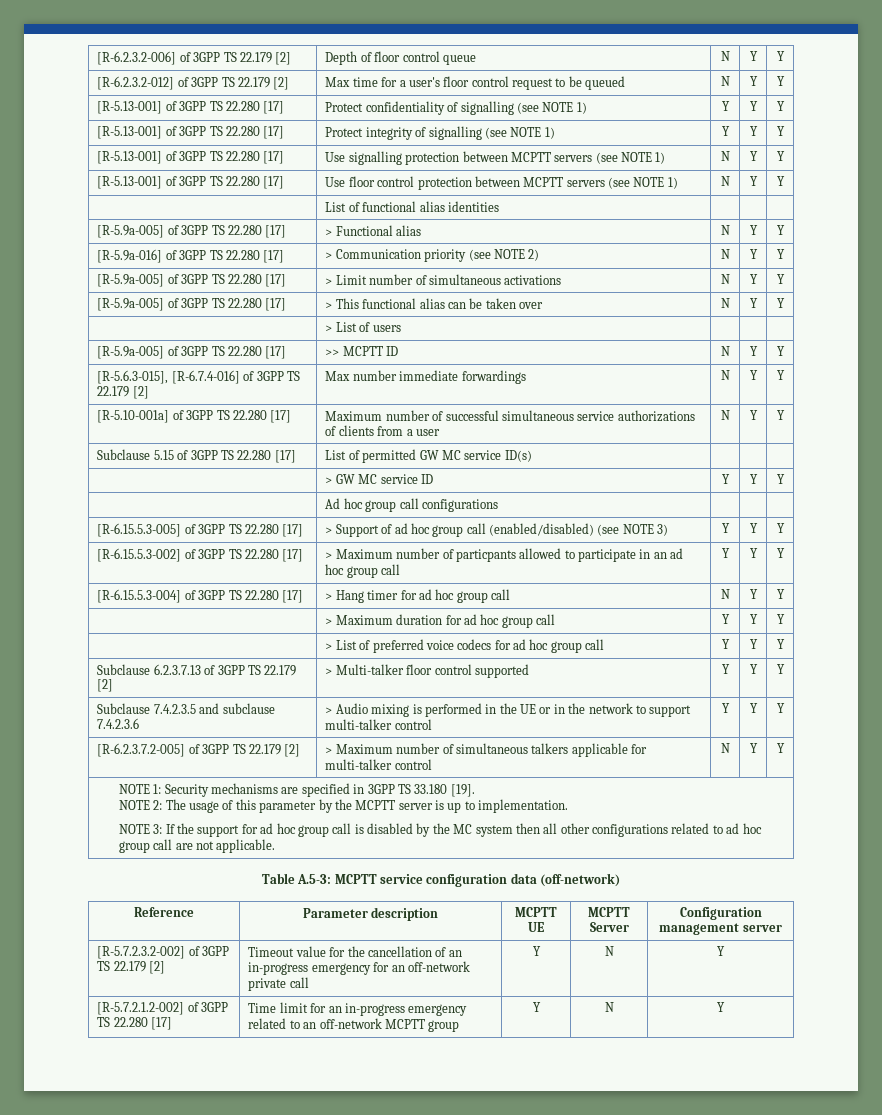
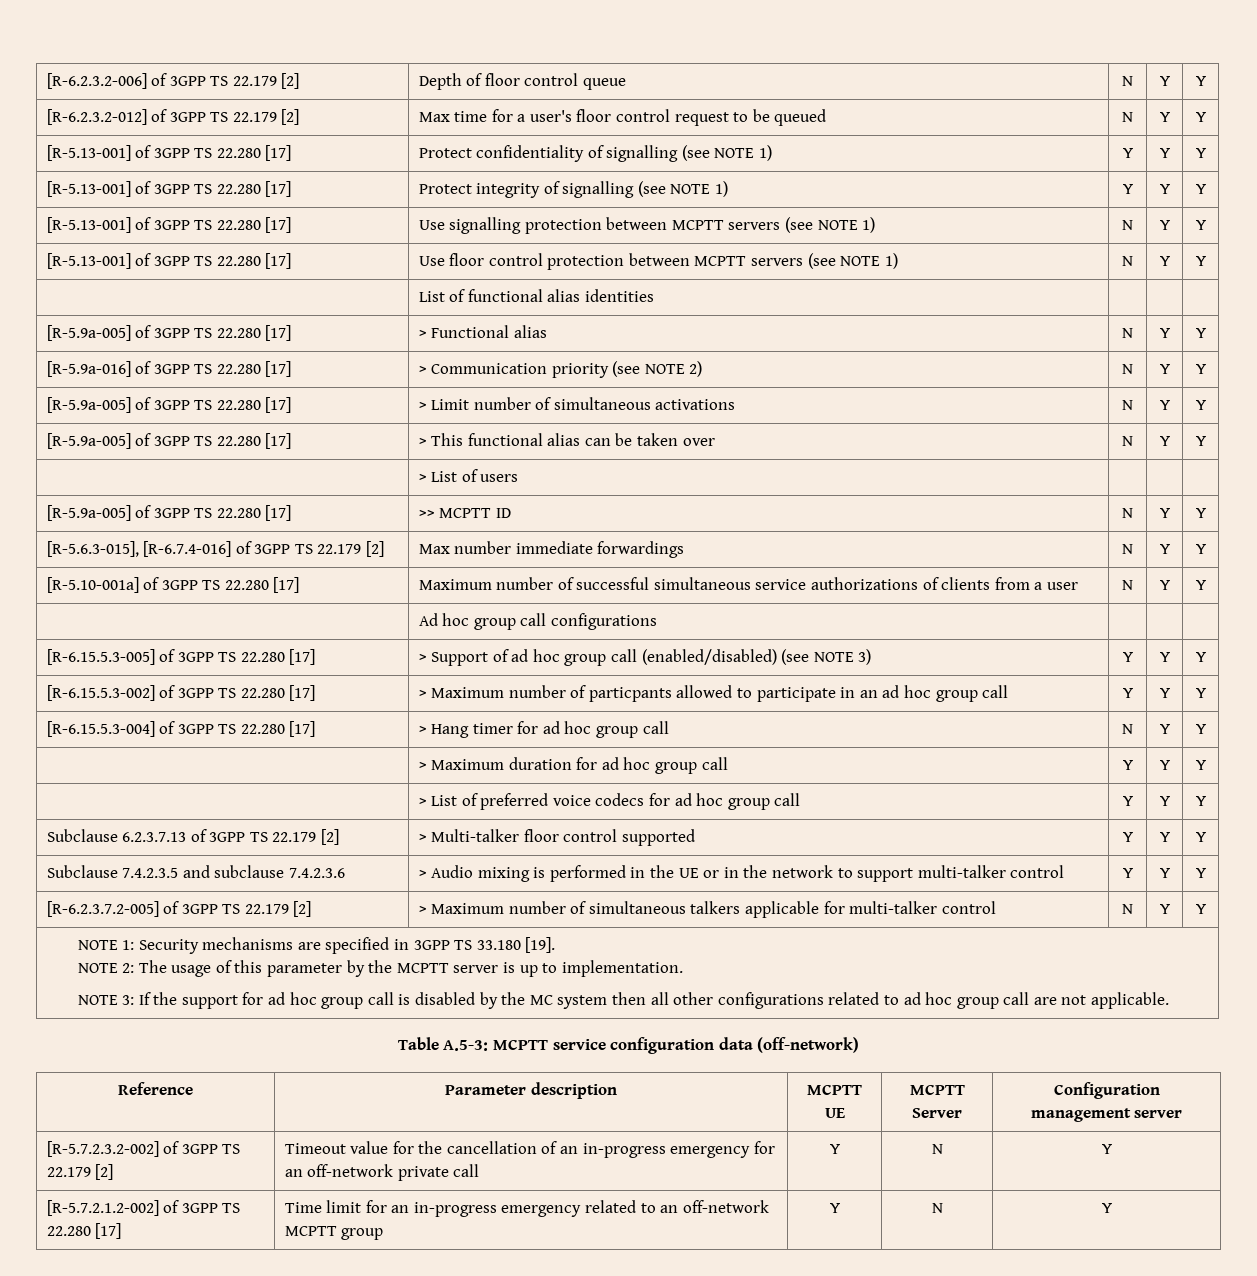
- Subclause 5.15 of 3GPP TS 22.280 [17] | List of permitted GW MC service ID(s) | | |
- | > GW MC service ID | Y | Y | Y

